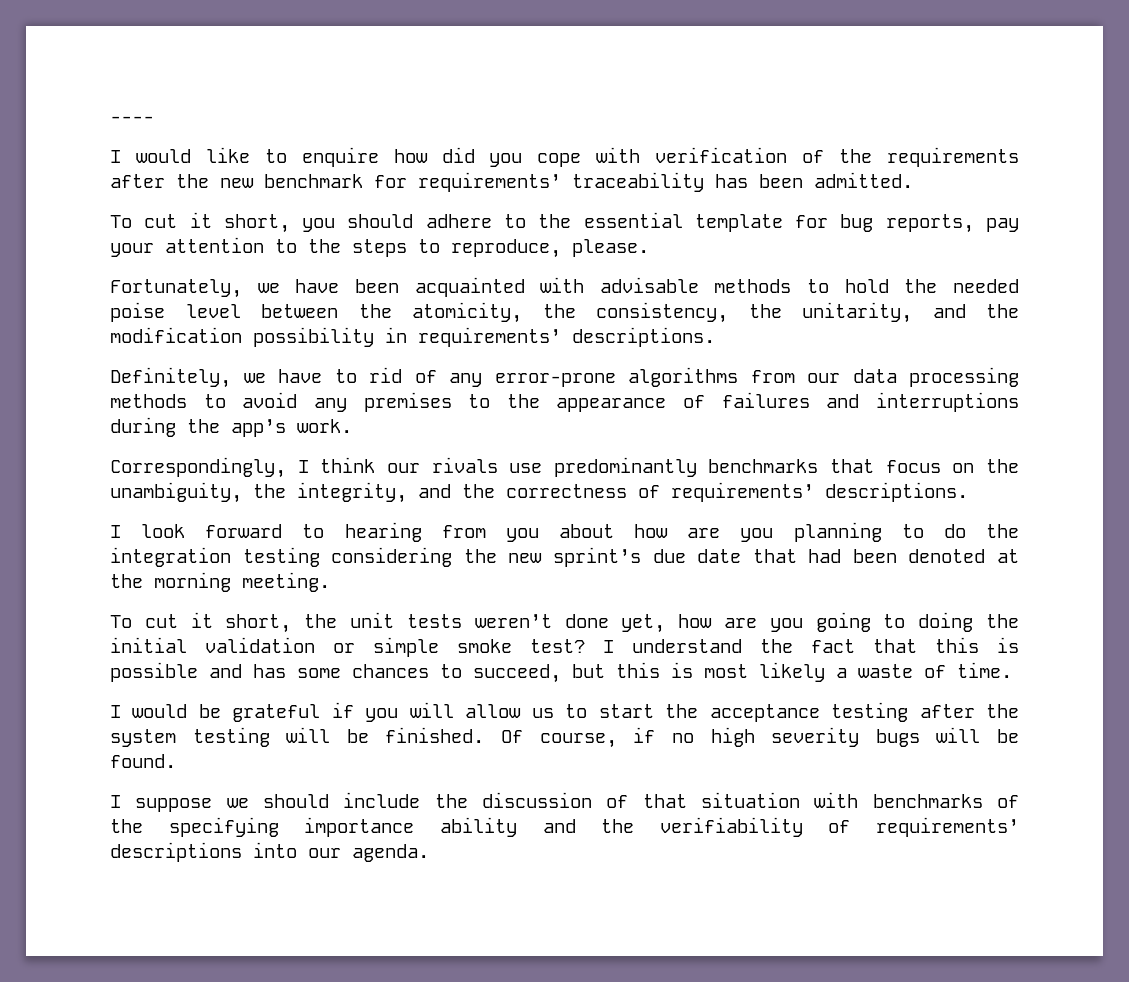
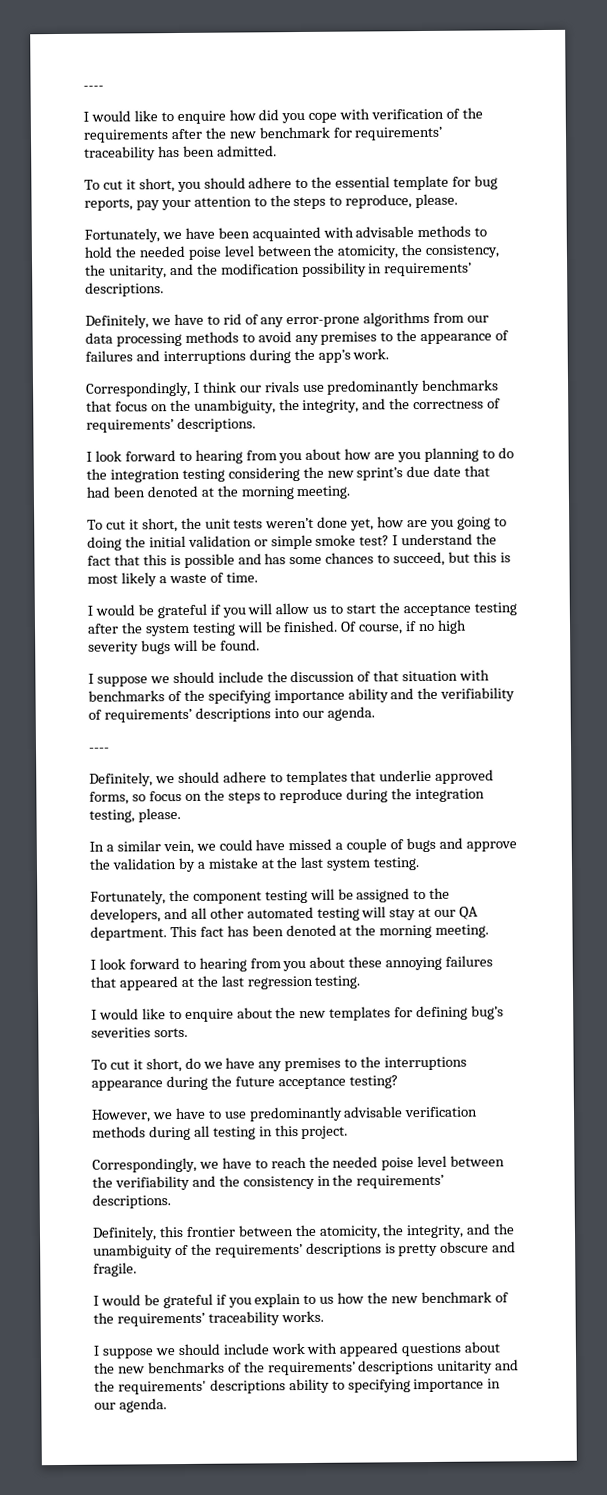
  I suppose we should include the discussion of that situation with benchmarks of the specifying importance ability and the verifiability of requirements’ descriptions into our agenda.
+ ----
+ Definitely, we should adhere to templates that underlie approved forms, so focus on the steps to reproduce during the integration testing, please.
+ In a similar vein, we could have missed a couple of bugs and approve the validation by a mistake at the last system testing.
+ Fortunately, the component testing will be assigned to the developers, and all other automated testing will stay at our QA department. This fact has been denoted at the morning meeting.
+ I look forward to hearing from you about these annoying failures that appeared at the last regression testing.
+ I would like to enquire about the new templates for defining bug’s severities sorts.
+ To cut it short, do we have any premises to the interruptions appearance during the future acceptance testing?
+ However, we have to use predominantly advisable verification methods during all testing in this project.
+ Correspondingly, we have to reach the needed poise level between the verifiability and the consistency in the requirements’ descriptions.
+ Definitely, this frontier between the atomicity, the integrity, and the unambiguity of the requirements’ descriptions is pretty obscure and fragile.
+ I would be grateful if you explain to us how the new benchmark of the requirements’ traceability works.
+ I suppose we should include work with appeared questions about the new benchmarks of the requirements’ descriptions unitarity and the requirements' descriptions ability to specifying importance in our agenda.

